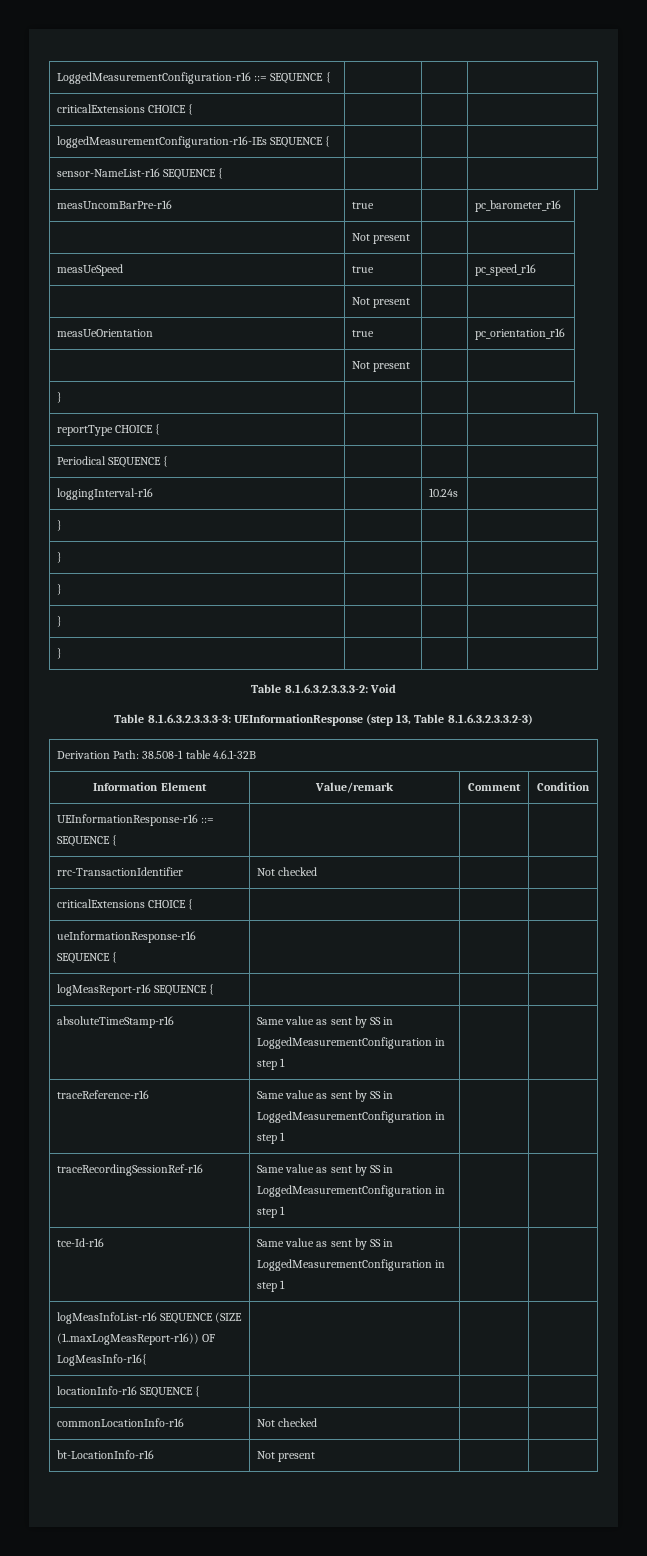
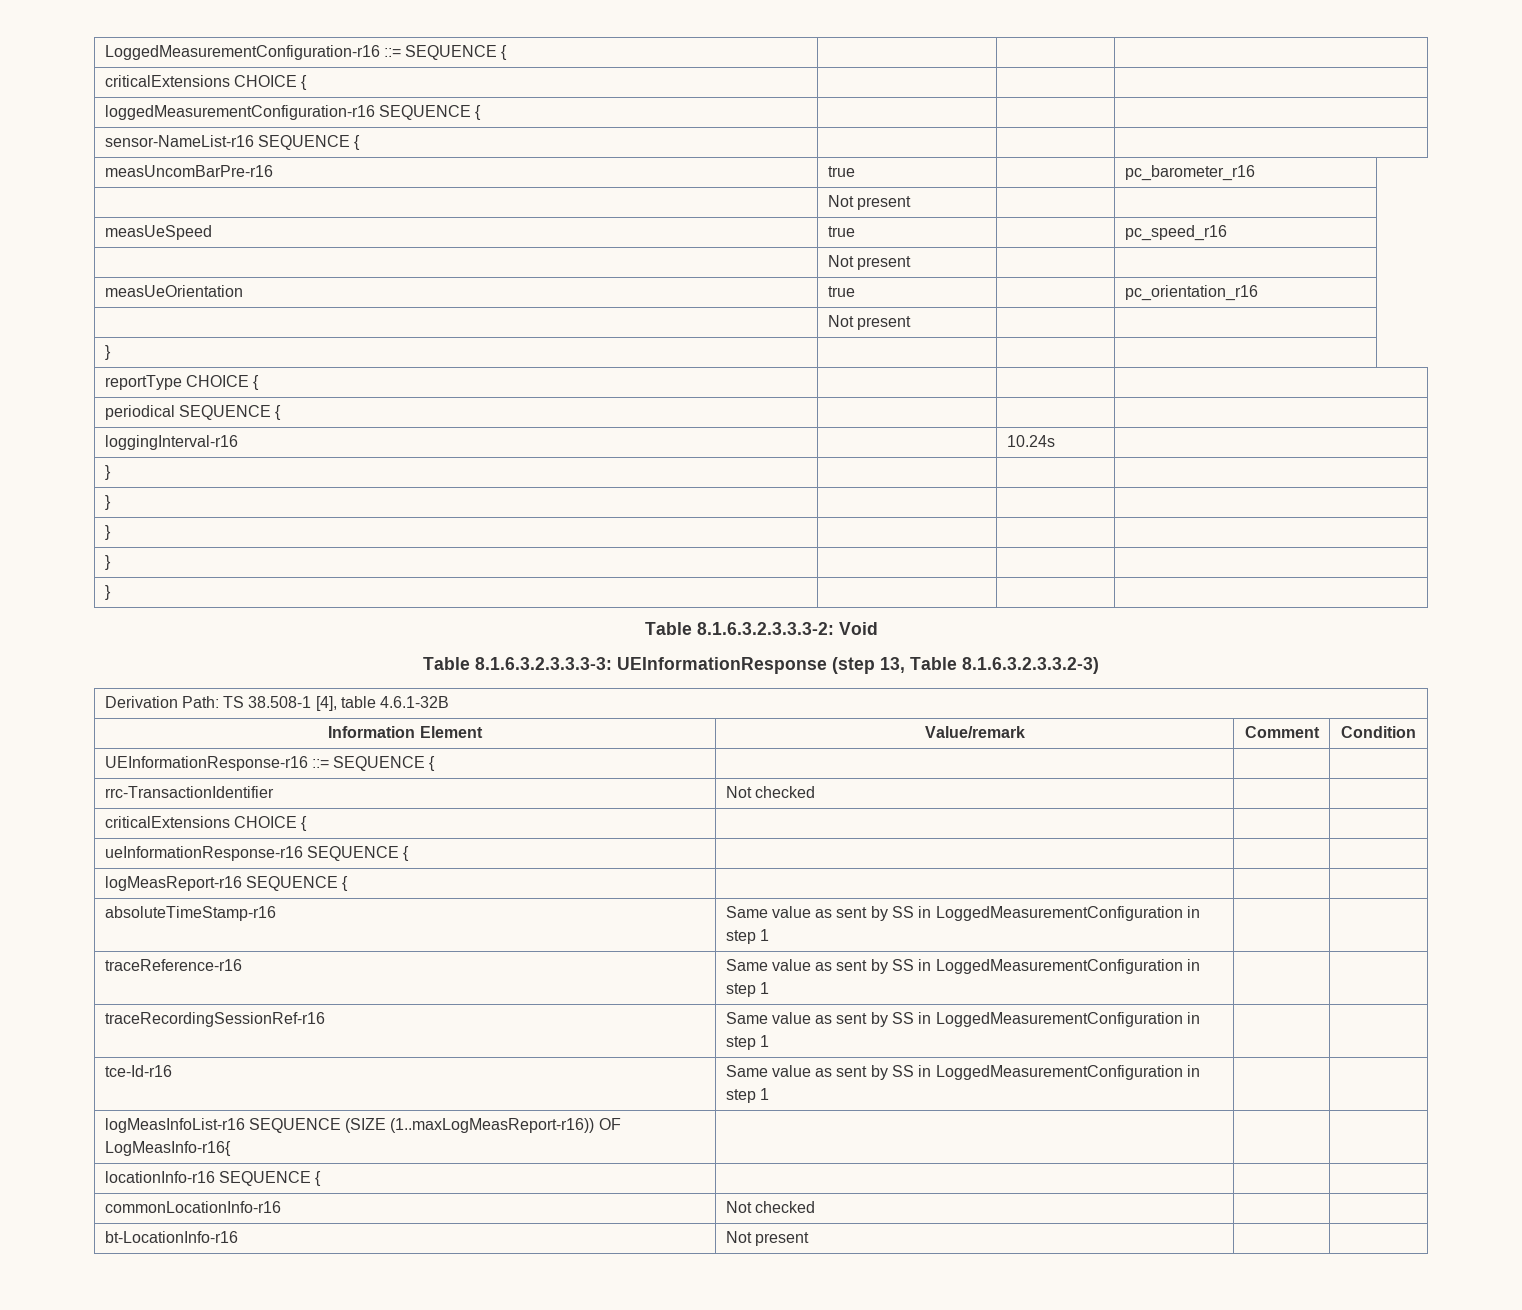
- loggedMeasurementConfiguration-r16-IEs SEQUENCE { | | |
+ loggedMeasurementConfiguration-r16 SEQUENCE { | | |
- Periodical SEQUENCE { | | |
+ periodical SEQUENCE { | | |
- Derivation Path: 38.508-1 table 4.6.1-32B
+ Derivation Path: TS 38.508-1 [4], table 4.6.1-32B

